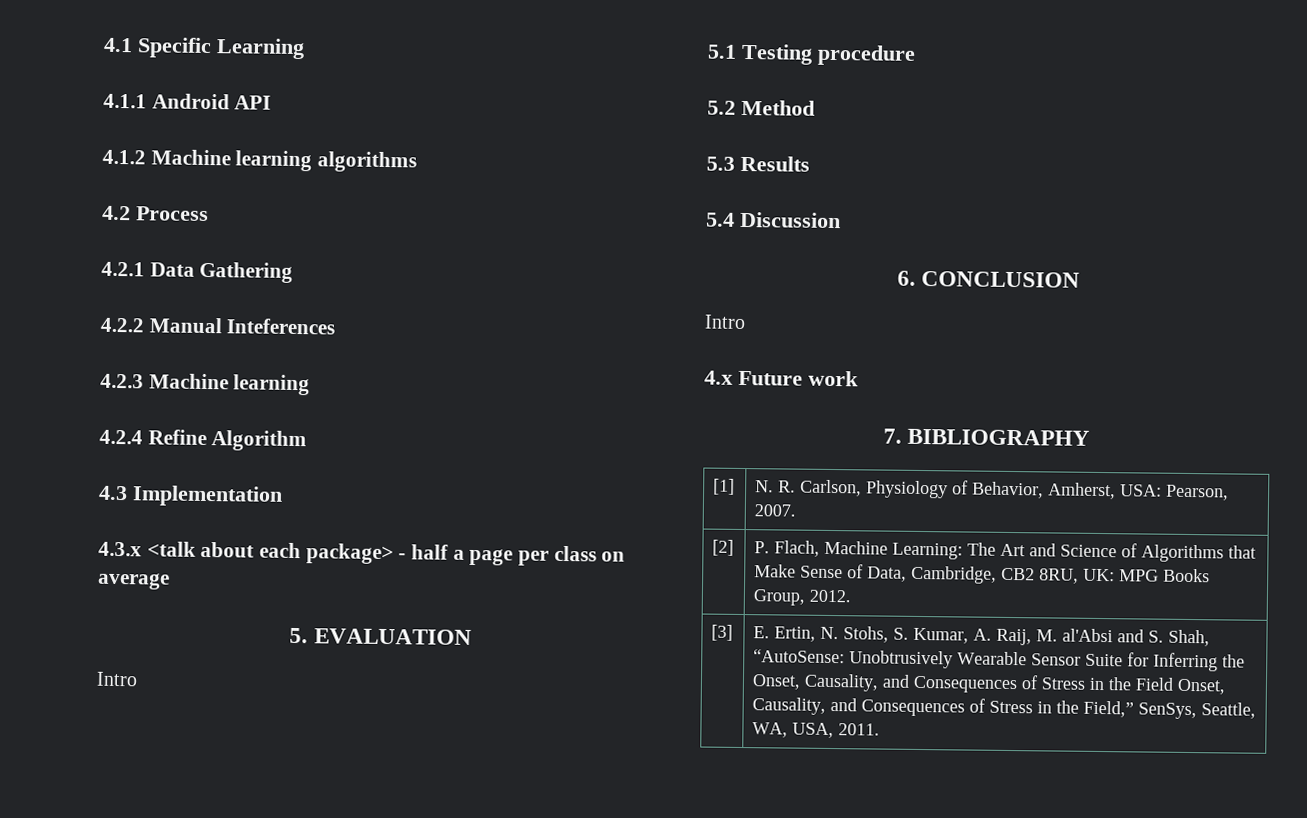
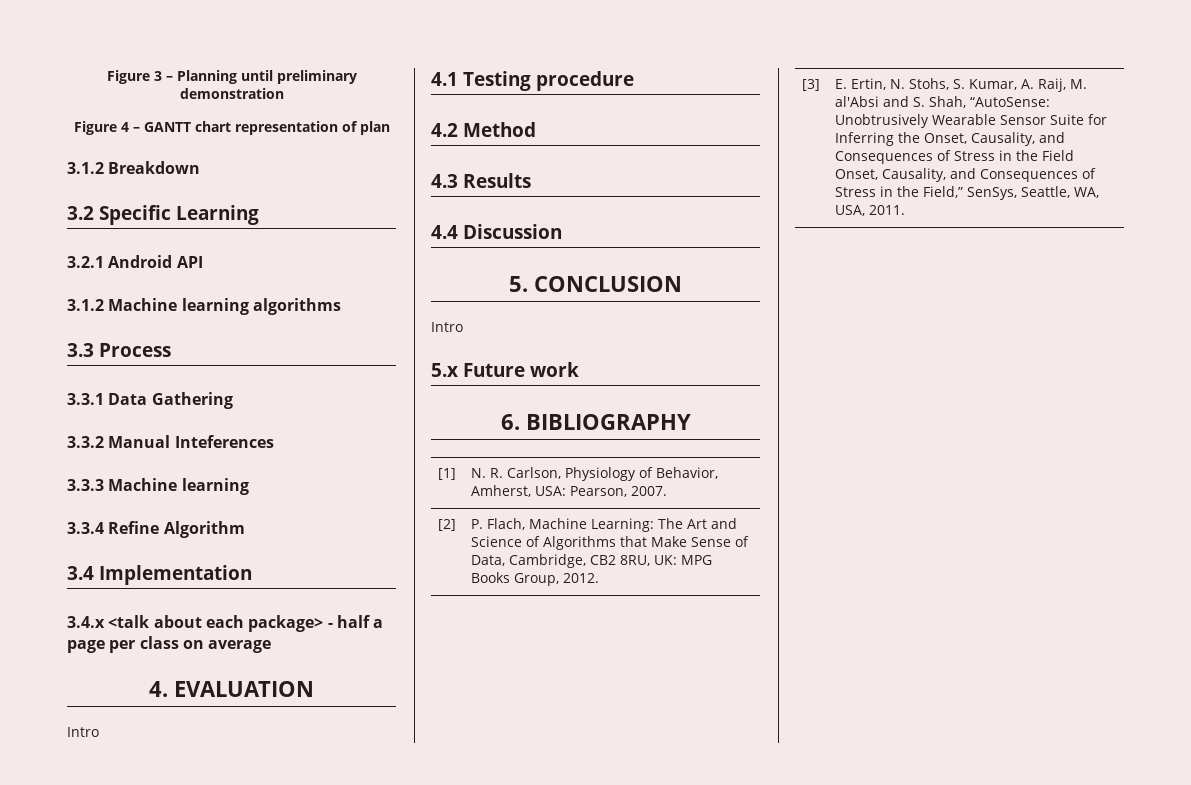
- 4.1 Specific Learning
+ Figure 3 – Planning until preliminary demonstration
+ Figure 4 – GANTT chart representation of plan
+ 3.1.2 Breakdown
+ 3.2 Specific Learning
- 4.1.1 Android API
+ 3.2.1 Android API
- 4.1.2 Machine learning algorithms
+ 3.1.2 Machine learning algorithms
- 4.2 Process
+ 3.3 Process
- 4.2.1 Data Gathering
+ 3.3.1 Data Gathering
- 4.2.2 Manual Inteferences
+ 3.3.2 Manual Inteferences
- 4.2.3 Machine learning
+ 3.3.3 Machine learning
- 4.2.4 Refine Algorithm
+ 3.3.4 Refine Algorithm
- 4.3 Implementation
+ 3.4 Implementation
- 4.3.x <talk about each package> - half a page per class on average
+ 3.4.x <talk about each package> - half a page per class on average
- 5. EVALUATION
+ 4. EVALUATION
- 5.1 Testing procedure
+ 4.1 Testing procedure
- 5.2 Method
+ 4.2 Method
- 5.3 Results
+ 4.3 Results
- 5.4 Discussion
+ 4.4 Discussion
- 6. CONCLUSION
+ 5. CONCLUSION
- 4.x Future work
+ 5.x Future work
- 7. BIBLIOGRAPHY
+ 6. BIBLIOGRAPHY

